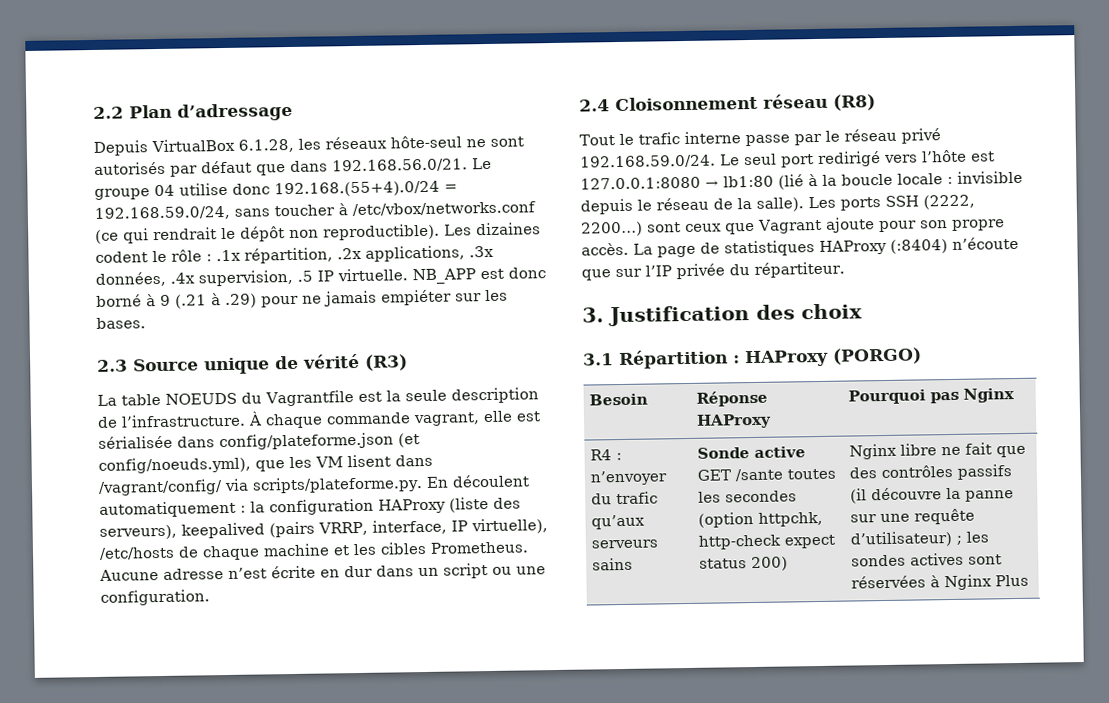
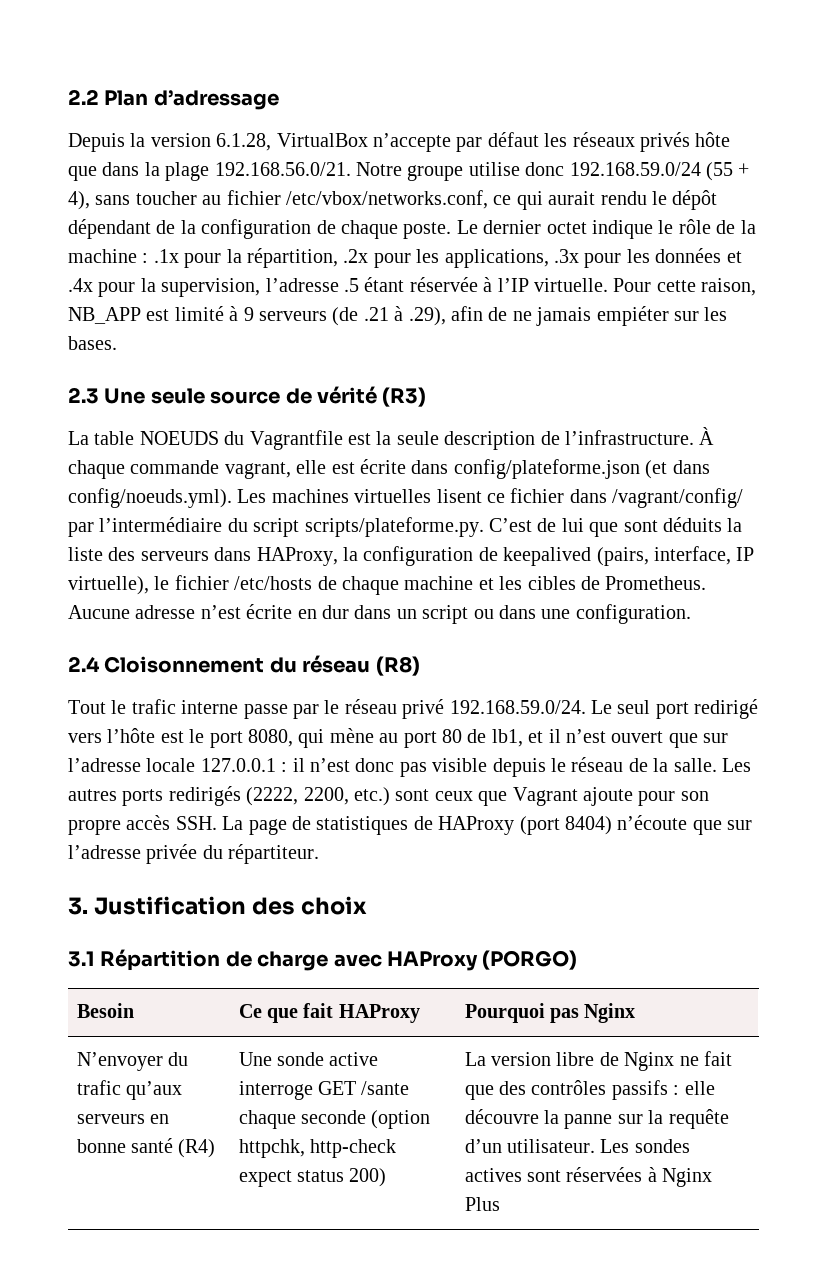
- Depuis VirtualBox 6.1.28, les réseaux hôte-seul ne sont autorisés par défaut que dans 192.168.56.0/21. Le groupe 04 utilise donc 192.168.(55+4).0/24 = 192.168.59.0/24, sans toucher à /etc/vbox/networks.conf (ce qui rendrait le dépôt non reproductible). Les dizaines codent le rôle : .1x répartition, .2x applications, .3x données, .4x supervision, .5 IP virtuelle. NB_APP est donc borné à 9 (.21 à .29) pour ne jamais empiéter sur les bases.
+ Depuis la version 6.1.28, VirtualBox n’accepte par défaut les réseaux privés hôte que dans la plage 192.168.56.0/21. Notre groupe utilise donc 192.168.59.0/24 (55 + 4), sans toucher au fichier /etc/vbox/networks.conf, ce qui aurait rendu le dépôt dépendant de la configuration de chaque poste. Le dernier octet indique le rôle de la machine : .1x pour la répartition, .2x pour les applications, .3x pour les données et .4x pour la supervision, l’adresse .5 étant réservée à l’IP virtuelle. Pour cette raison, NB_APP est limité à 9 serveurs (de .21 à .29), afin de ne jamais empiéter sur les bases.
- 2.3 Source unique de vérité (R3)
+ 2.3 Une seule source de vérité (R3)
- À chaque commande vagrant, elle est sérialisée dans config/plateforme.json (et config/noeuds.yml), que les VM lisent dans /vagrant/config/ via scripts/plateforme.py. En découlent automatiquement : la configuration HAProxy (liste des serveurs), keepalived (pairs VRRP, interface, IP virtuelle), /etc/hosts de chaque machine et les cibles Prometheus.
+ À chaque commande vagrant, elle est écrite dans config/plateforme.json (et dans config/noeuds.yml). Les machines virtuelles lisent ce fichier dans /vagrant/config/ par l’intermédiaire du script scripts/plateforme.py. C’est de lui que sont déduits la liste des serveurs dans HAProxy, la configuration de keepalived (pairs, interface, IP virtuelle), le fichier /etc/hosts de chaque machine et les cibles de Prometheus.
- Aucune adresse n’est écrite en dur dans un script ou une configuration.
+ Aucune adresse n’est écrite en dur dans un script ou dans une configuration.
- 2.4 Cloisonnement réseau (R8)
+ 2.4 Cloisonnement du réseau (R8)
- Tout le trafic interne passe par le réseau privé 192.168.59.0/24. Le seul port redirigé vers l’hôte est 127.0.0.1:8080 → lb1:80 (lié à la boucle locale : invisible depuis le réseau de la salle). Les ports SSH (2222, 2200…) sont ceux que Vagrant ajoute pour son propre accès. La page de statistiques HAProxy (:8404) n’écoute que sur l’IP privée du répartiteur.
+ Tout le trafic interne passe par le réseau privé 192.168.59.0/24. Le seul port redirigé vers l’hôte est le port 8080, qui mène au port 80 de lb1, et il n’est ouvert que sur l’adresse locale 127.0.0.1 : il n’est donc pas visible depuis le réseau de la salle. Les autres ports redirigés (2222, 2200, etc.) sont ceux que Vagrant ajoute pour son propre accès SSH. La page de statistiques de HAProxy (port 8404) n’écoute que sur l’adresse privée du répartiteur.
- 3.1 Répartition : HAProxy (PORGO)
+ 3.1 Répartition de charge avec HAProxy (PORGO)
- Besoin | Réponse HAProxy | Pourquoi pas Nginx
+ Besoin | Ce que fait HAProxy | Pourquoi pas Nginx
- R4 : n’envoyer du trafic qu’aux serveurs sains | Sonde active GET /sante toutes les secondes (option httpchk, http-check expect status 200)
+ N’envoyer du trafic qu’aux serveurs en bonne santé (R4) | Une sonde active interroge GET /sante chaque seconde (option httpchk, http-check expect status 200)
- Nginx libre ne fait que des contrôles passifs (il découvre la panne sur une requête d’utilisateur) ; les sondes actives sont réservées à Nginx Plus
+ La version libre de Nginx ne fait que des contrôles passifs : elle découvre la panne sur la requête d’un utilisateur. Les sondes actives sont réservées à Nginx Plus

